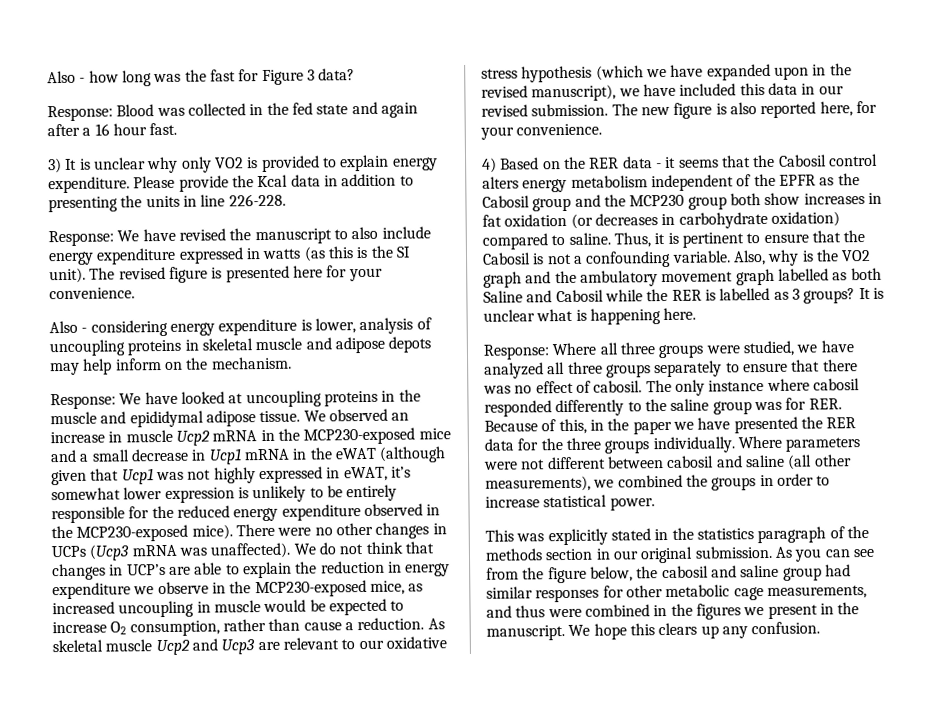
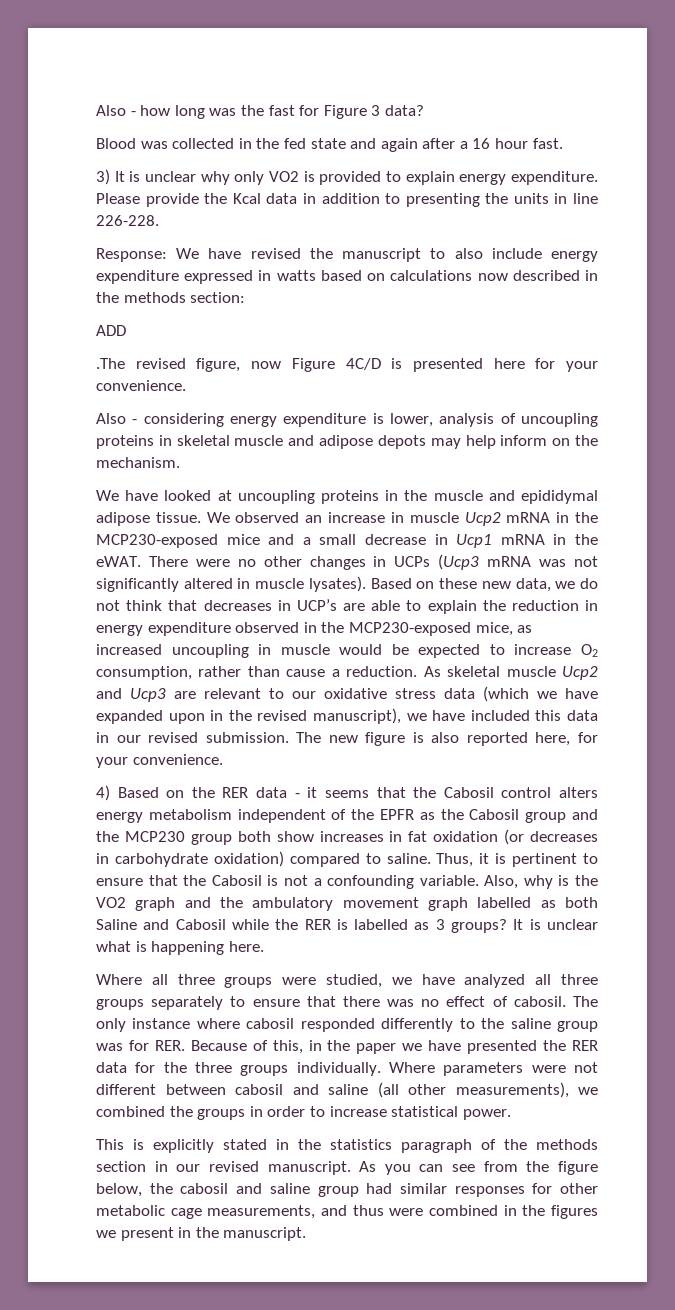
- Response: Blood was collected in the fed state and again after a 16 hour fast.
+ Blood was collected in the fed state and again after a 16 hour fast.
- Response: We have revised the manuscript to also include energy expenditure expressed in watts (as this is the SI unit). The revised figure is presented here for your convenience.
+ Response: We have revised the manuscript to also include energy expenditure expressed in watts based on calculations now described in the methods section:
+ ADD
+ .The revised figure, now Figure 4C/D is presented here for your convenience.
- Response: We have looked at uncoupling proteins in the muscle and epididymal adipose tissue.
+ We have looked at uncoupling proteins in the muscle and epididymal adipose tissue.
- We observed an increase in muscle Ucp2 mRNA in the MCP230-exposed mice and a small decrease in Ucp1 mRNA in the eWAT (although given that Ucp1 was not highly expressed in eWAT, it’s somewhat lower expression is unlikely to be entirely responsible for the reduced energy expenditure observed in the MCP230-exposed mice).
+ We observed an increase in muscle Ucp2 mRNA in the MCP230-exposed mice and a small decrease in Ucp1 mRNA in the eWAT.
- There were no other changes in UCPs (Ucp3 mRNA was unaffected). We do not think that changes in UCP’s are able to explain the reduction in energy expenditure we observe in the MCP230-exposed mice, as increased uncoupling in muscle would be expected to increase O2 consumption, rather than cause a reduction.
+ There were no other changes in UCPs (Ucp3 mRNA was not significantly altered in muscle lysates). Based on these new data, we do not think that decreases in UCP’s are able to explain the reduction in energy expenditure observed in the MCP230-exposed mice, as increased uncoupling in muscle would be expected to increase O2 consumption, rather than cause a reduction.
- As skeletal muscle Ucp2 and Ucp3 are relevant to our oxidative stress hypothesis (which we have expanded upon in the revised manuscript), we have included this data in our revised submission.
+ As skeletal muscle Ucp2 and Ucp3 are relevant to our oxidative stress data (which we have expanded upon in the revised manuscript), we have included this data in our revised submission.
- Response: Where all three groups were studied, we have analyzed all three groups separately to ensure that there was no effect of cabosil.
+ Where all three groups were studied, we have analyzed all three groups separately to ensure that there was no effect of cabosil.
- This was explicitly stated in the statistics paragraph of the methods section in our original submission.
+ This is explicitly stated in the statistics paragraph of the methods section in our revised manuscript.
- We hope this clears up any confusion.

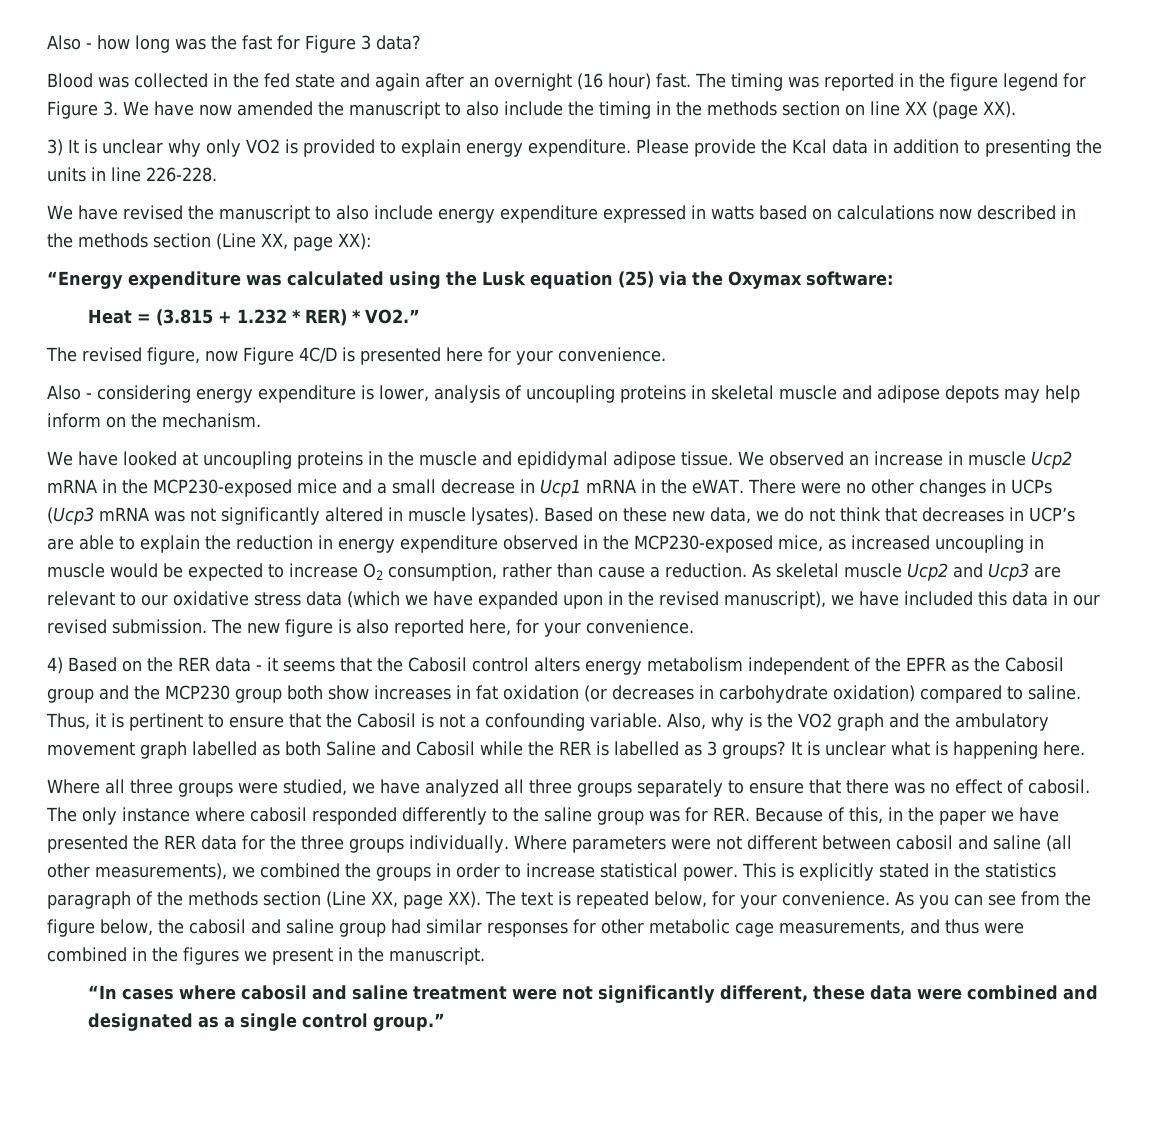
- Blood was collected in the fed state and again after a 16 hour fast.
+ Blood was collected in the fed state and again after an overnight (16 hour) fast. The timing was reported in the figure legend for Figure 3. We have now amended the manuscript to also include the timing in the methods section on line XX (page XX).
- Response: We have revised the manuscript to also include energy expenditure expressed in watts based on calculations now described in the methods section:
- ADD
- .The revised figure, now Figure 4C/D is presented here for your convenience.
+ We have revised the manuscript to also include energy expenditure expressed in watts based on calculations now described in the methods section (Line XX, page XX):
+ “Energy expenditure was calculated using the Lusk equation (25) via the Oxymax software:
+ Heat = (3.815 + 1.232 * RER) * VO2.”
+ The revised figure, now Figure 4C/D is presented here for your convenience.
- Where parameters were not different between cabosil and saline (all other measurements), we combined the groups in order to increase statistical power.
- This is explicitly stated in the statistics paragraph of the methods section in our revised manuscript.
+ Where parameters were not different between cabosil and saline (all other measurements), we combined the groups in order to increase statistical power. This is explicitly stated in the statistics paragraph of the methods section (Line XX, page XX). The text is repeated below, for your convenience.
+ “In cases where cabosil and saline treatment were not significantly different, these data were combined and designated as a single control group.”

